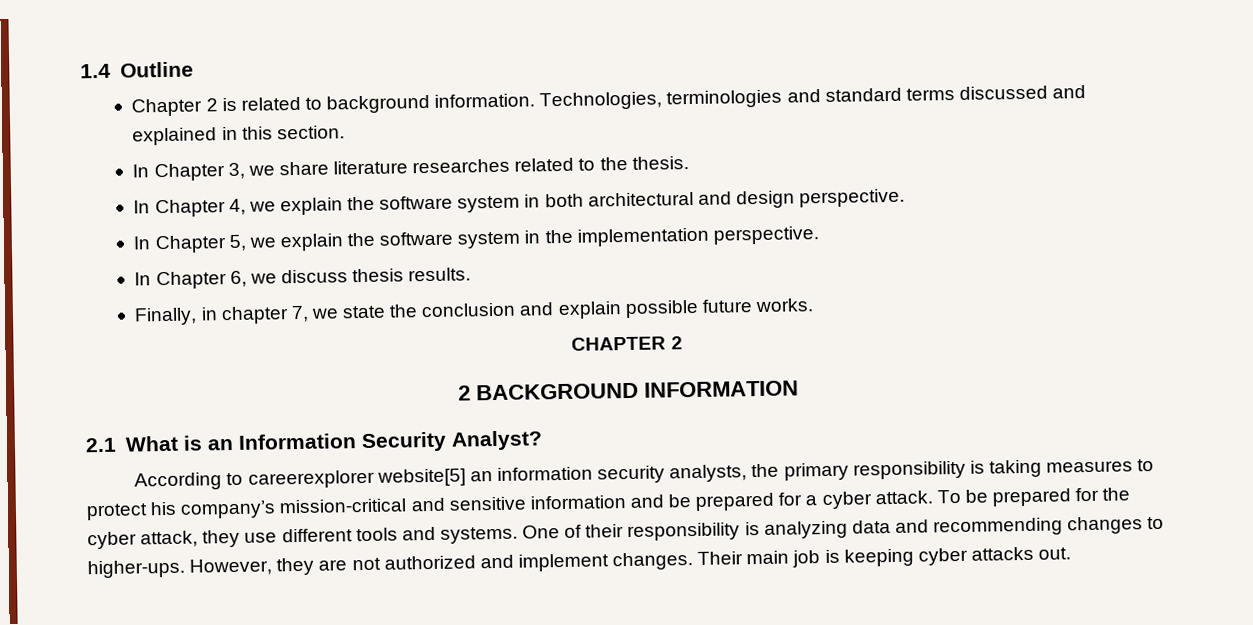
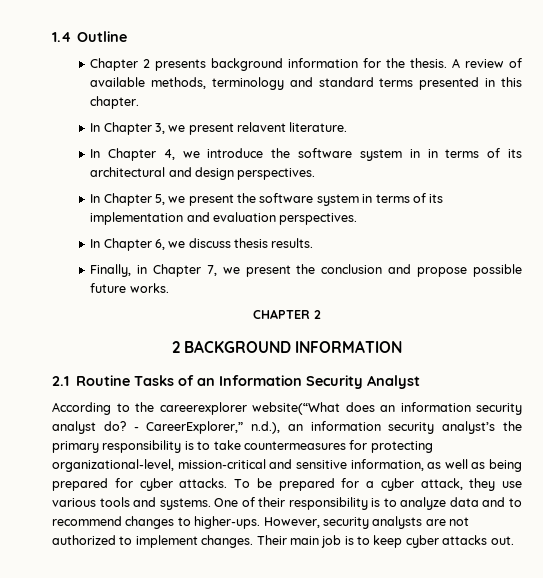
- Chapter 2 is related to background information. Technologies, terminologies and standard terms discussed and explained in this section.
+ Chapter 2 presents background information for the thesis. A review of available methods, terminology and standard terms presented in this chapter.
- In Chapter 3, we share literature researches related to the thesis.
+ In Chapter 3, we present relavent literature.
- In Chapter 4, we explain the software system in both architectural and design perspective.
+ In Chapter 4, we introduce the software system in in terms of its architectural and design perspectives.
- In Chapter 5, we explain the software system in the implementation perspective.
+ In Chapter 5, we present the software system in terms of its implementation and evaluation perspectives.
- Finally, in chapter 7, we state the conclusion and explain possible future works.
+ Finally, in Chapter 7, we present the conclusion and propose possible future works.
- 2.1 What is an Information Security Analyst?
+ 2.1 Routine Tasks of an Information Security Analyst
- According to careerexplorer website[5] an information security analysts, the primary responsibility is taking measures to protect his company’s mission-critical and sensitive information and be prepared for a cyber attack. To be prepared for the cyber attack, they use different tools and systems.
+ According to the careerexplorer website(“What does an information security analyst do? ‐ CareerExplorer,” n.d.), an information security analyst’s the primary responsibility is to take countermeasures for protecting organizational-level, mission-critical and sensitive information, as well as being prepared for cyber attacks. To be prepared for a cyber attack, they use various tools and systems.
- One of their responsibility is analyzing data and recommending changes to higher-ups.
+ One of their responsibility is to analyze data and to recommend changes to higher-ups.
- However, they are not authorized and implement changes.
+ However, security analysts are not authorized to implement changes.
- Their main job is keeping cyber attacks out.
+ Their main job is to keep cyber attacks out.

